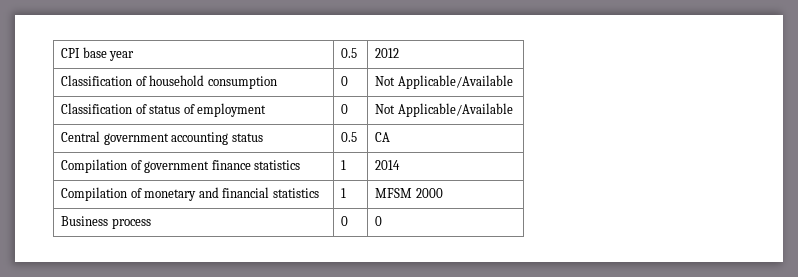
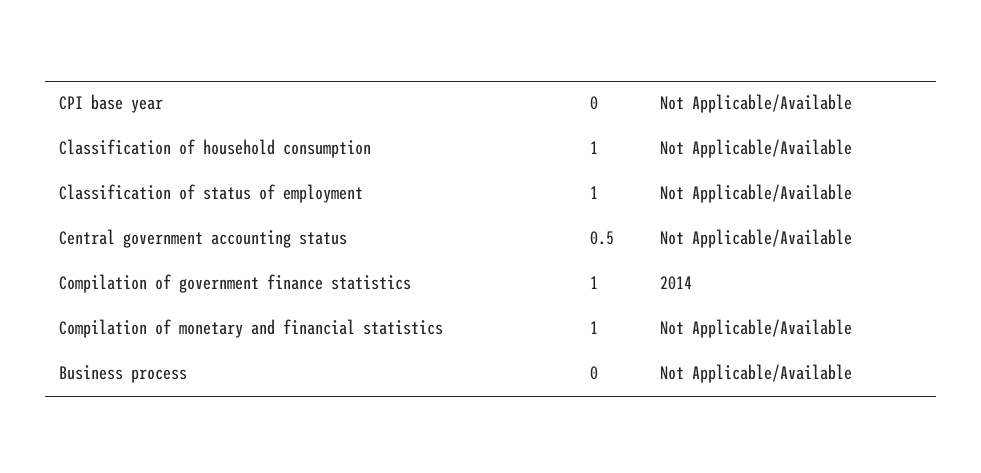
- CPI base year | 0.5 | 2012
+ CPI base year | 0 | Not Applicable/Available
- Classification of household consumption | 0 | Not Applicable/Available
+ Classification of household consumption | 1 | Not Applicable/Available
- Classification of status of employment | 0 | Not Applicable/Available
+ Classification of status of employment | 1 | Not Applicable/Available
- Central government accounting status | 0.5 | CA
+ Central government accounting status | 0.5 | Not Applicable/Available
- Compilation of monetary and financial statistics | 1 | MFSM 2000
+ Compilation of monetary and financial statistics | 1 | Not Applicable/Available
- Business process | 0 | 0
+ Business process | 0 | Not Applicable/Available

